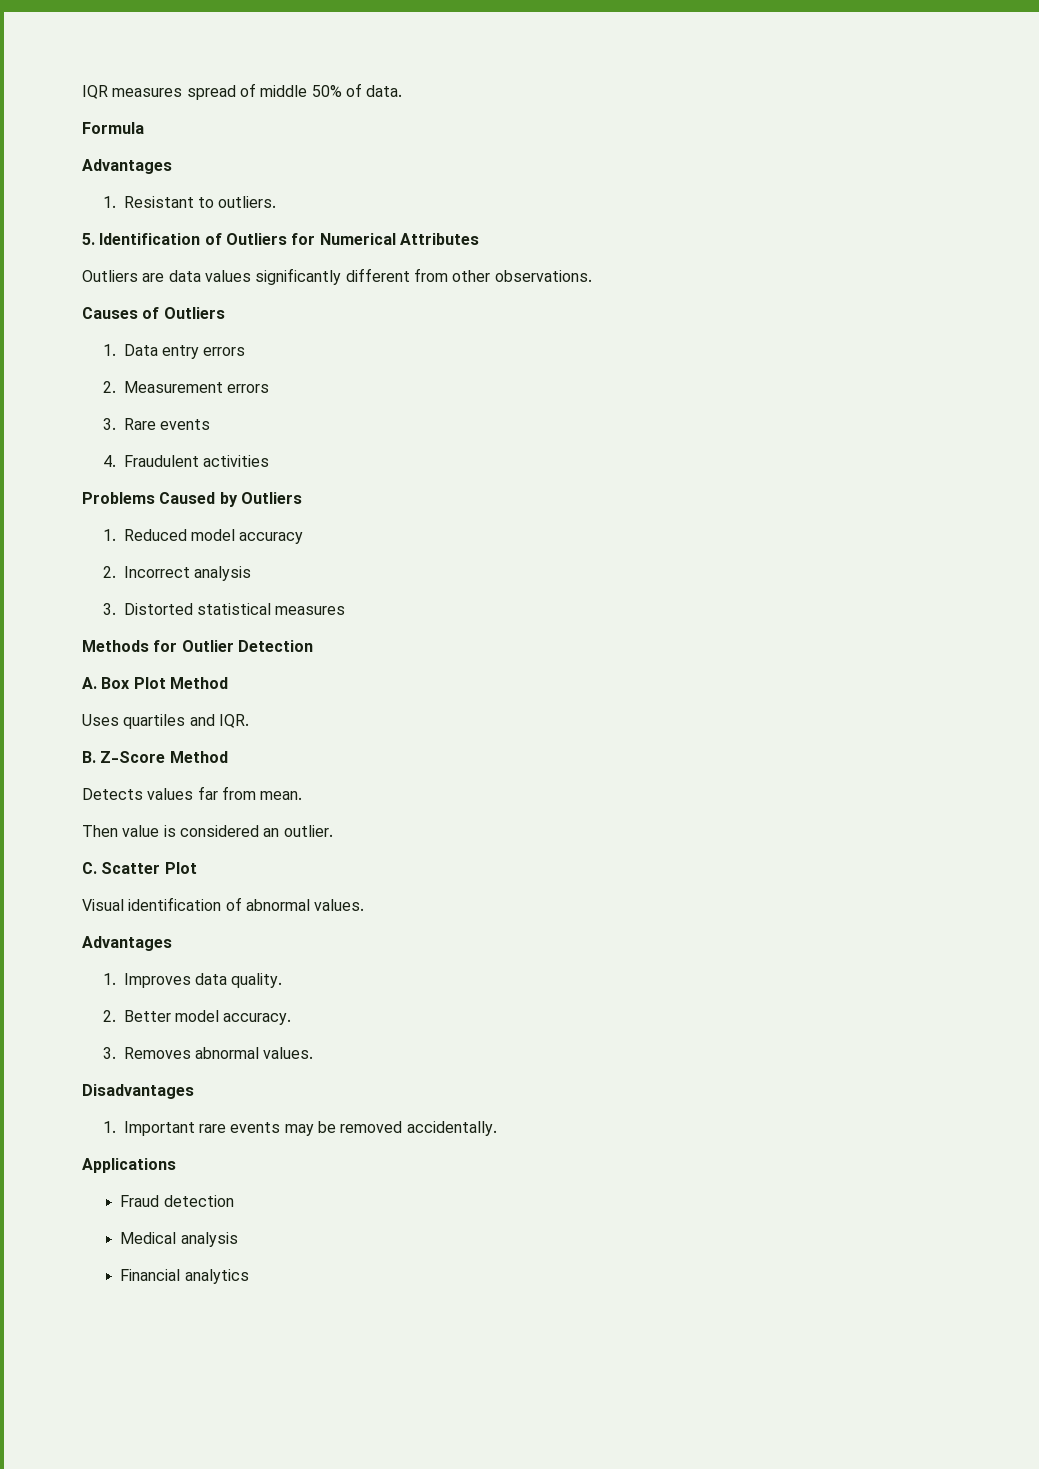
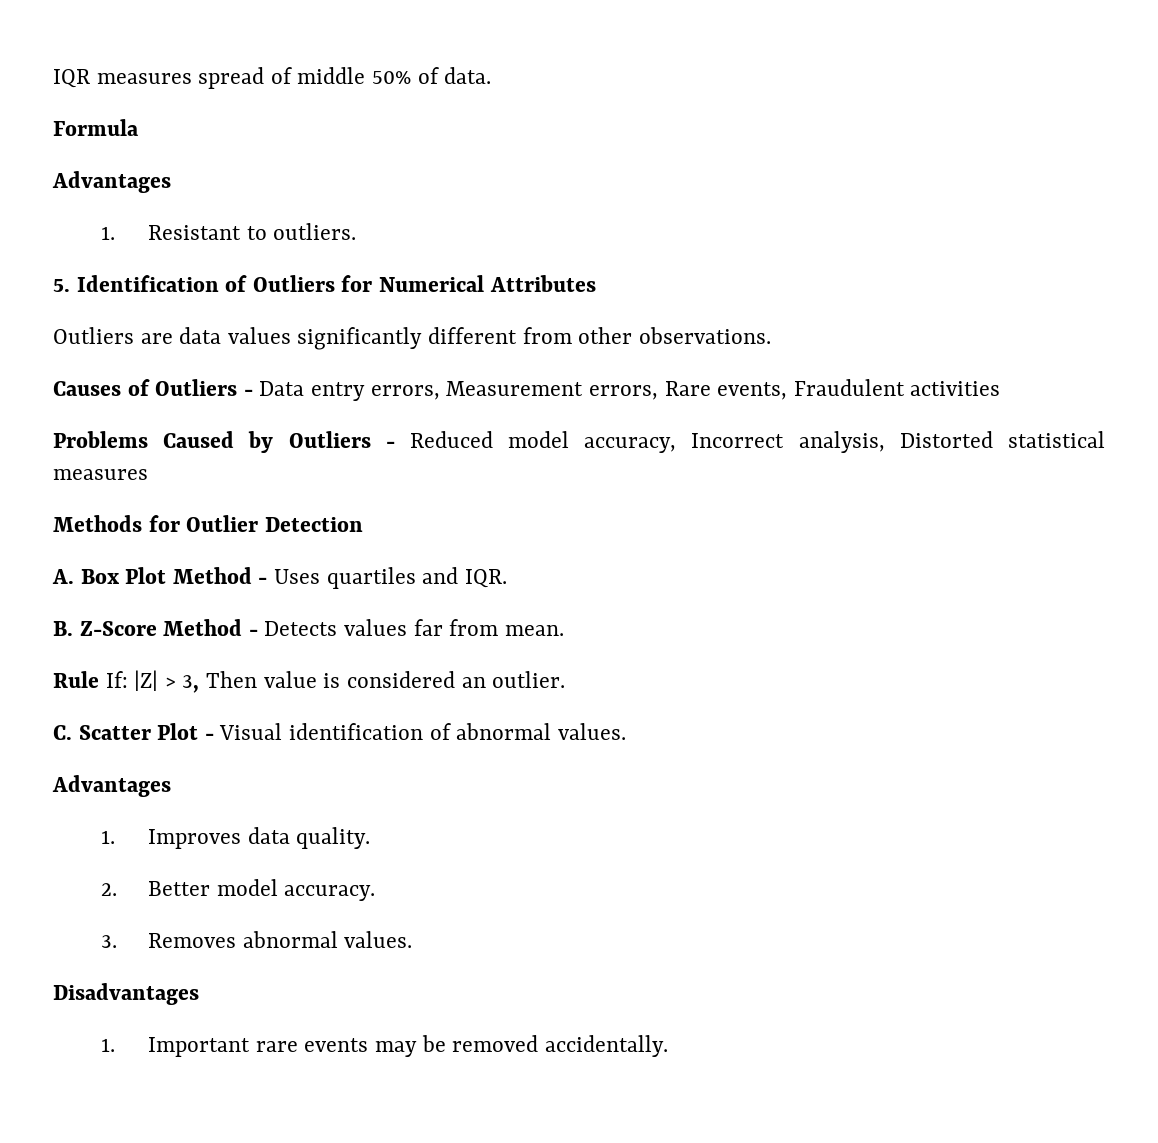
- Causes of Outliers
- 1. Data entry errors
- 2. Measurement errors
- 3. Rare events
- 4. Fraudulent activities
+ Causes of Outliers - Data entry errors, Measurement errors, Rare events, Fraudulent activities
- Problems Caused by Outliers
- 1. Reduced model accuracy
- 2. Incorrect analysis
- 3. Distorted statistical measures
+ Problems Caused by Outliers - Reduced model accuracy, Incorrect analysis, Distorted statistical measures
- A. Box Plot Method
- Uses quartiles and IQR.
+ A. Box Plot Method - Uses quartiles and IQR.
- B. Z-Score Method
- Detects values far from mean.
+ B. Z-Score Method - Detects values far from mean.
- Then value is considered an outlier.
+ Rule If: |Z| > 3, Then value is considered an outlier.
- C. Scatter Plot
- Visual identification of abnormal values.
+ C. Scatter Plot - Visual identification of abnormal values.
- Applications
- Fraud detection
- Medical analysis
- Financial analytics

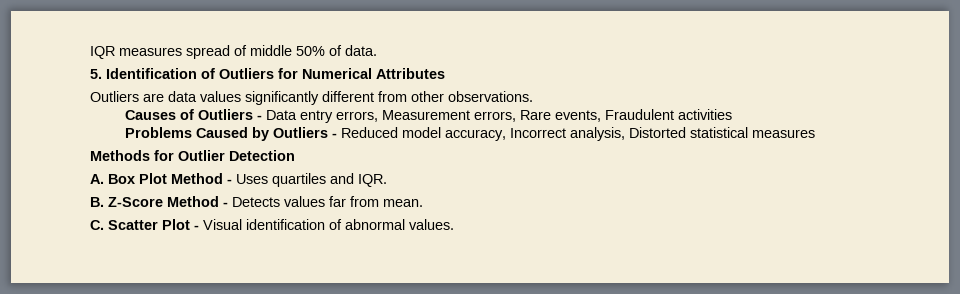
- Formula
- Advantages
- 1. Resistant to outliers.
- Rule If: |Z| > 3, Then value is considered an outlier.
  C. Scatter Plot - Visual identification of abnormal values.
- Advantages
- 1. Improves data quality.
- 2. Better model accuracy.
- 3. Removes abnormal values.
- Disadvantages
- 1. Important rare events may be removed accidentally.

